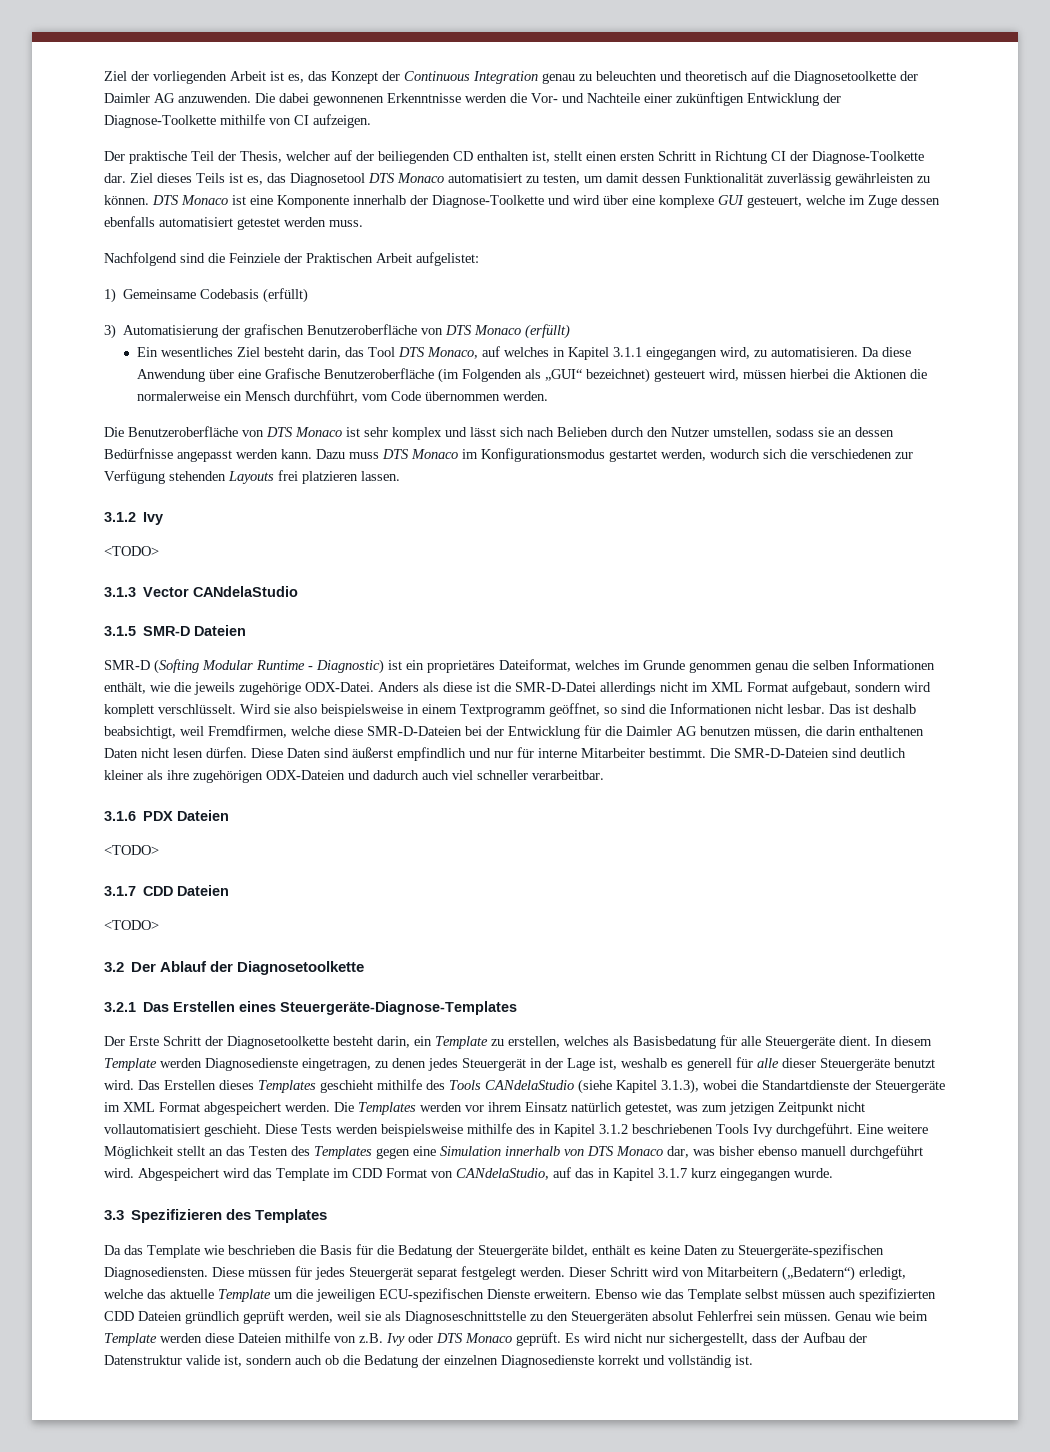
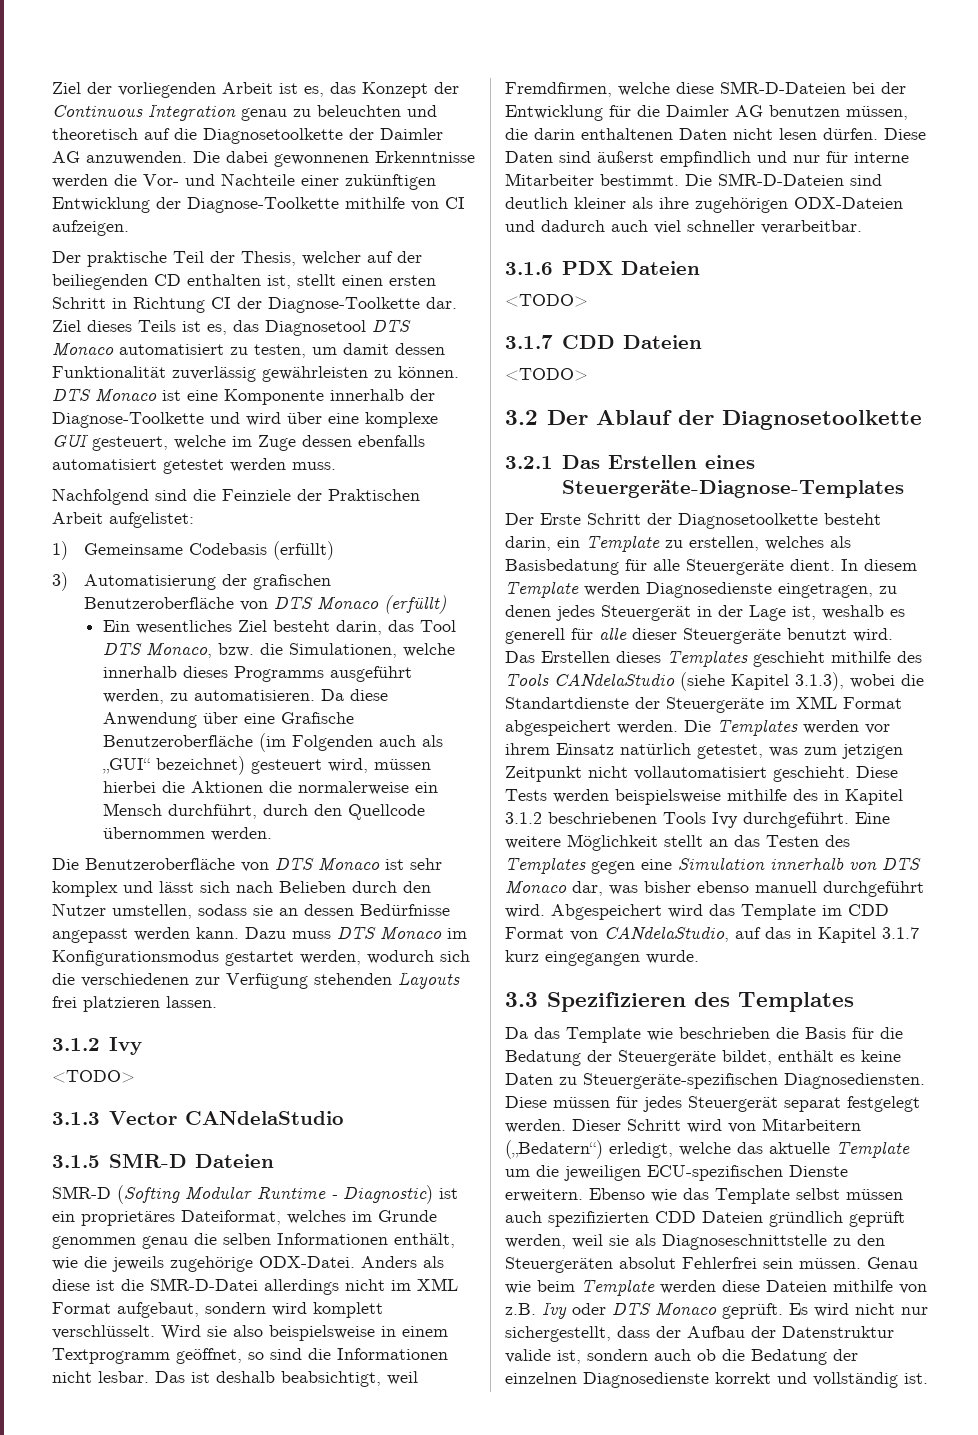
- Ein wesentliches Ziel besteht darin, das Tool DTS Monaco, auf welches in Kapitel 3.1.1 eingegangen wird, zu automatisieren.
+ Ein wesentliches Ziel besteht darin, das Tool DTS Monaco, bzw. die Simulationen, welche innerhalb dieses Programms ausgeführt werden, zu automatisieren.
- Da diese Anwendung über eine Grafische Benutzeroberfläche (im Folgenden als „GUI“ bezeichnet) gesteuert wird, müssen hierbei die Aktionen die normalerweise ein Mensch durchführt, vom Code übernommen werden.
+ Da diese Anwendung über eine Grafische Benutzeroberfläche (im Folgenden auch als „GUI“ bezeichnet) gesteuert wird, müssen hierbei die Aktionen die normalerweise ein Mensch durchführt, durch den Quellcode übernommen werden.

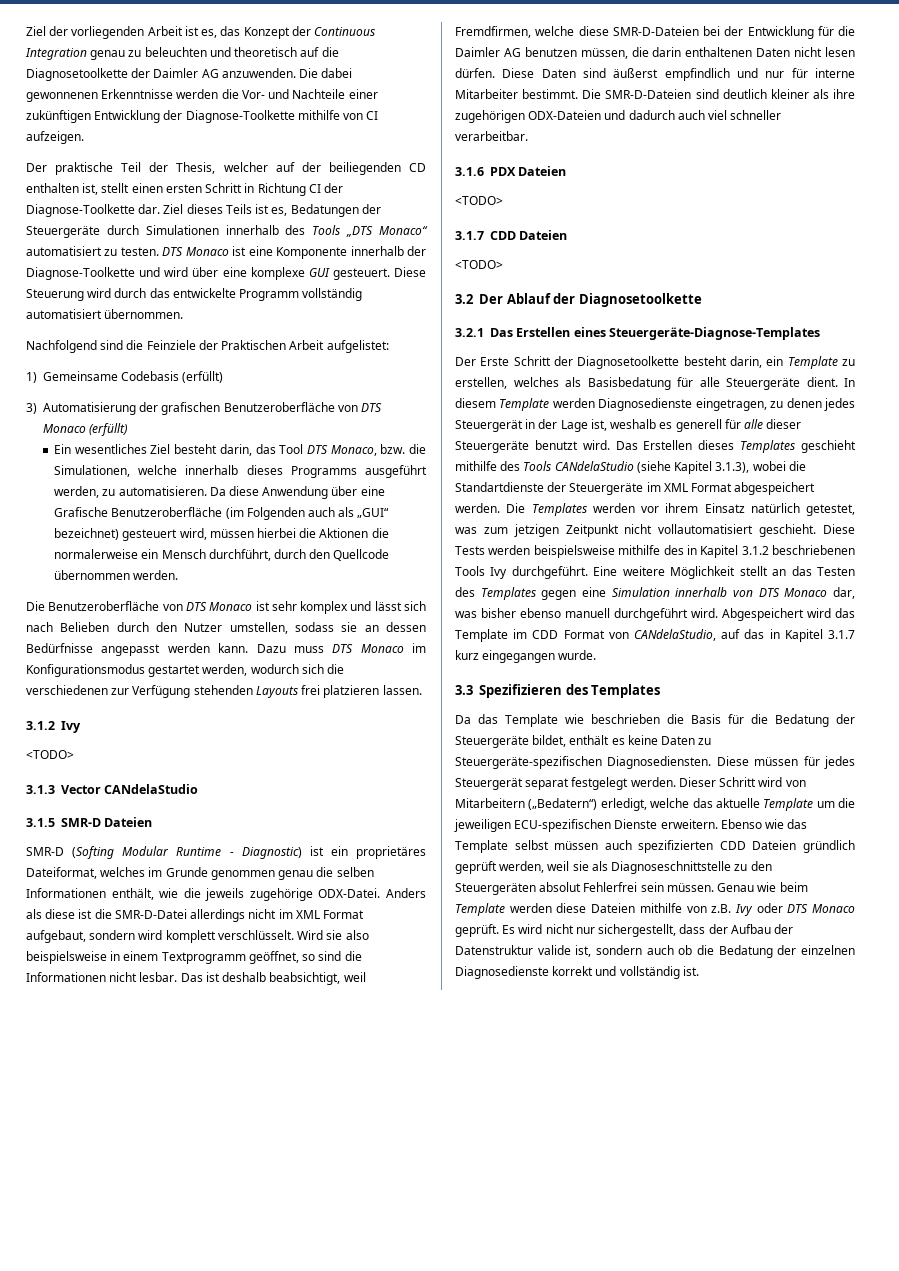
- Ziel dieses Teils ist es, das Diagnosetool DTS Monaco automatisiert zu testen, um damit dessen Funktionalität zuverlässig gewährleisten zu können.
+ Ziel dieses Teils ist es, Bedatungen der Steuergeräte durch Simulationen innerhalb des Tools „DTS Monaco“ automatisiert zu testen.
- DTS Monaco ist eine Komponente innerhalb der Diagnose-Toolkette und wird über eine komplexe GUI gesteuert, welche im Zuge dessen ebenfalls automatisiert getestet werden muss.
+ DTS Monaco ist eine Komponente innerhalb der Diagnose-Toolkette und wird über eine komplexe GUI gesteuert. Diese Steuerung wird durch das entwickelte Programm vollständig automatisiert übernommen.

